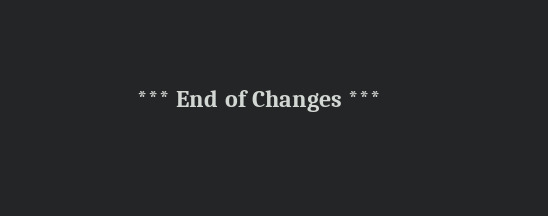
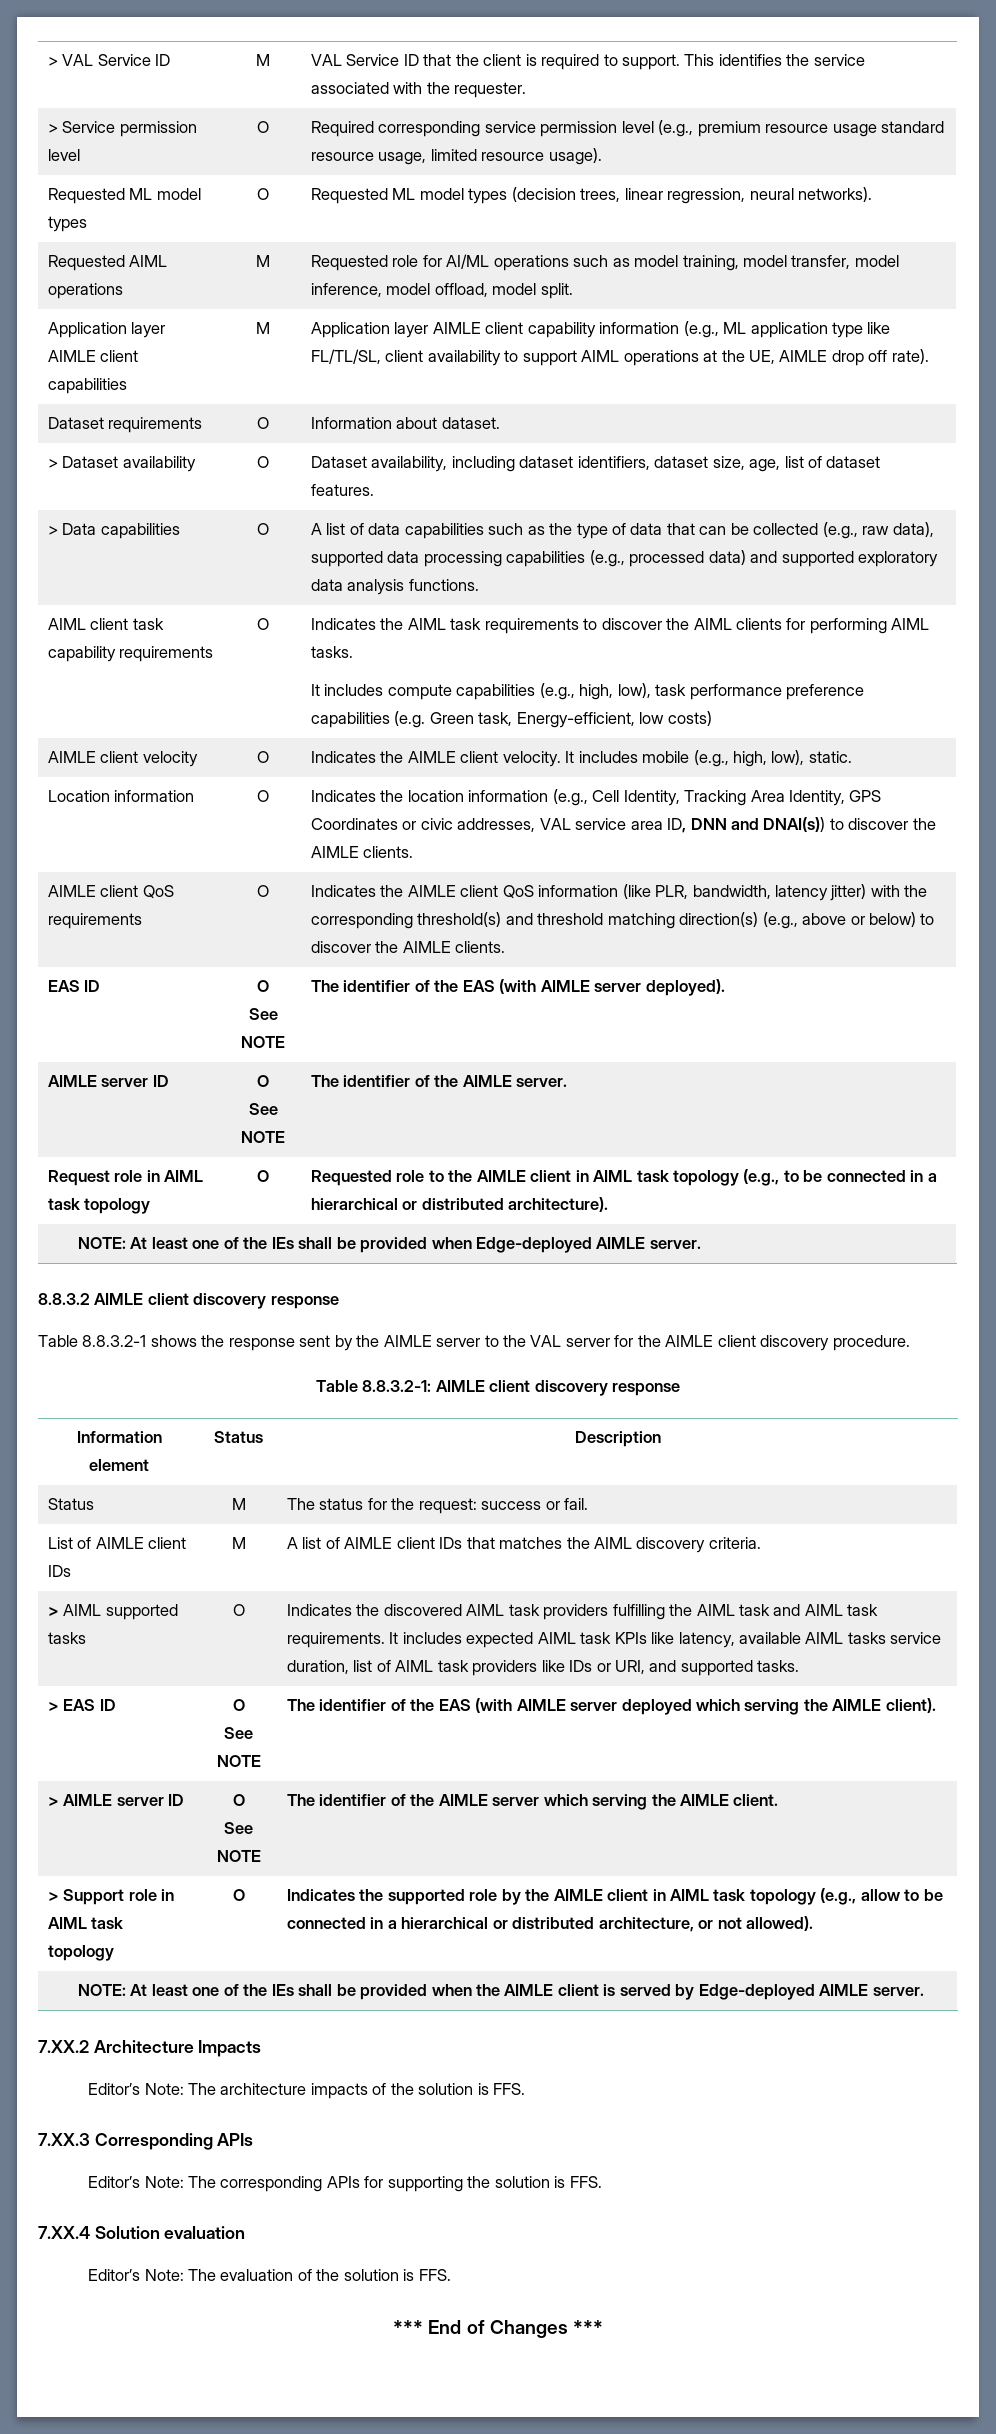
+ > VAL Service ID | M | VAL Service ID that the client is required to support. This identifies the service associated with the requester.
+ > Service permission level | O | Required corresponding service permission level (e.g., premium resource usage standard resource usage, limited resource usage).
+ Requested ML model types | O | Requested ML model types (decision trees, linear regression, neural networks).
+ Requested AIML operations | M | Requested role for AI/ML operations such as model training, model transfer, model inference, model offload, model split.
+ Application layer AIMLE client capabilities | M | Application layer AIMLE client capability information (e.g., ML application type like FL/TL/SL, client availability to support AIML operations at the UE, AIMLE drop off rate).
+ Dataset requirements | O | Information about dataset.
+ > Dataset availability | O | Dataset availability, including dataset identifiers, dataset size, age, list of dataset features.
+ > Data capabilities | O | A list of data capabilities such as the type of data that can be collected (e.g., raw data), supported data processing capabilities (e.g., processed data) and supported exploratory data analysis functions.
+ AIML client task capability requirements | O | Indicates the AIML task requirements to discover the AIML clients for performing AIML tasks.
+ It includes compute capabilities (e.g., high, low), task performance preference capabilities (e.g. Green task, Energy-efficient, low costs)
+ AIMLE client velocity | O | Indicates the AIMLE client velocity. It includes mobile (e.g., high, low), static.
+ Location information | O | Indicates the location information (e.g., Cell Identity, Tracking Area Identity, GPS Coordinates or civic addresses, VAL service area ID, DNN and DNAI(s)) to discover the AIMLE clients.
+ AIMLE client QoS requirements | O | Indicates the AIMLE client QoS information (like PLR, bandwidth, latency jitter) with the corresponding threshold(s) and threshold matching direction(s) (e.g., above or below) to discover the AIMLE clients.
+ EAS ID | O
+ See NOTE | The identifier of the EAS (with AIMLE server deployed).
+ AIMLE server ID | O
+ See NOTE | The identifier of the AIMLE server.
+ Request role in AIML task topology | O | Requested role to the AIMLE client in AIML task topology (e.g., to be connected in a hierarchical or distributed architecture).
+ NOTE: At least one of the IEs shall be provided when Edge-deployed AIMLE server.
+ 8.8.3.2 AIMLE client discovery response
+ Table 8.8.3.2-1 shows the response sent by the AIMLE server to the VAL server for the AIMLE client discovery procedure.
+ Table 8.8.3.2-1: AIMLE client discovery response
+ Information element | Status | Description
+ Status | M | The status for the request: success or fail.
+ List of AIMLE client IDs | M | A list of AIMLE client IDs that matches the AIML discovery criteria.
+ > AIML supported tasks | O | Indicates the discovered AIML task providers fulfilling the AIML task and AIML task requirements. It includes expected AIML task KPIs like latency, available AIML tasks service duration, list of AIML task providers like IDs or URI, and supported tasks.
+ > EAS ID | O
+ See NOTE | The identifier of the EAS (with AIMLE server deployed which serving the AIMLE client).
+ > AIMLE server ID | O
+ See NOTE | The identifier of the AIMLE server which serving the AIMLE client.
+ > Support role in AIML task topology | O | Indicates the supported role by the AIMLE client in AIML task topology (e.g., allow to be connected in a hierarchical or distributed architecture, or not allowed).
+ NOTE: At least one of the IEs shall be provided when the AIMLE client is served by Edge-deployed AIMLE server.
+ 7.XX.2 Architecture Impacts
+ Editor’s Note: The architecture impacts of the solution is FFS.
+ 7.XX.3 Corresponding APIs
+ Editor’s Note: The corresponding APIs for supporting the solution is FFS.
+ 7.XX.4 Solution evaluation
+ Editor’s Note: The evaluation of the solution is FFS.

